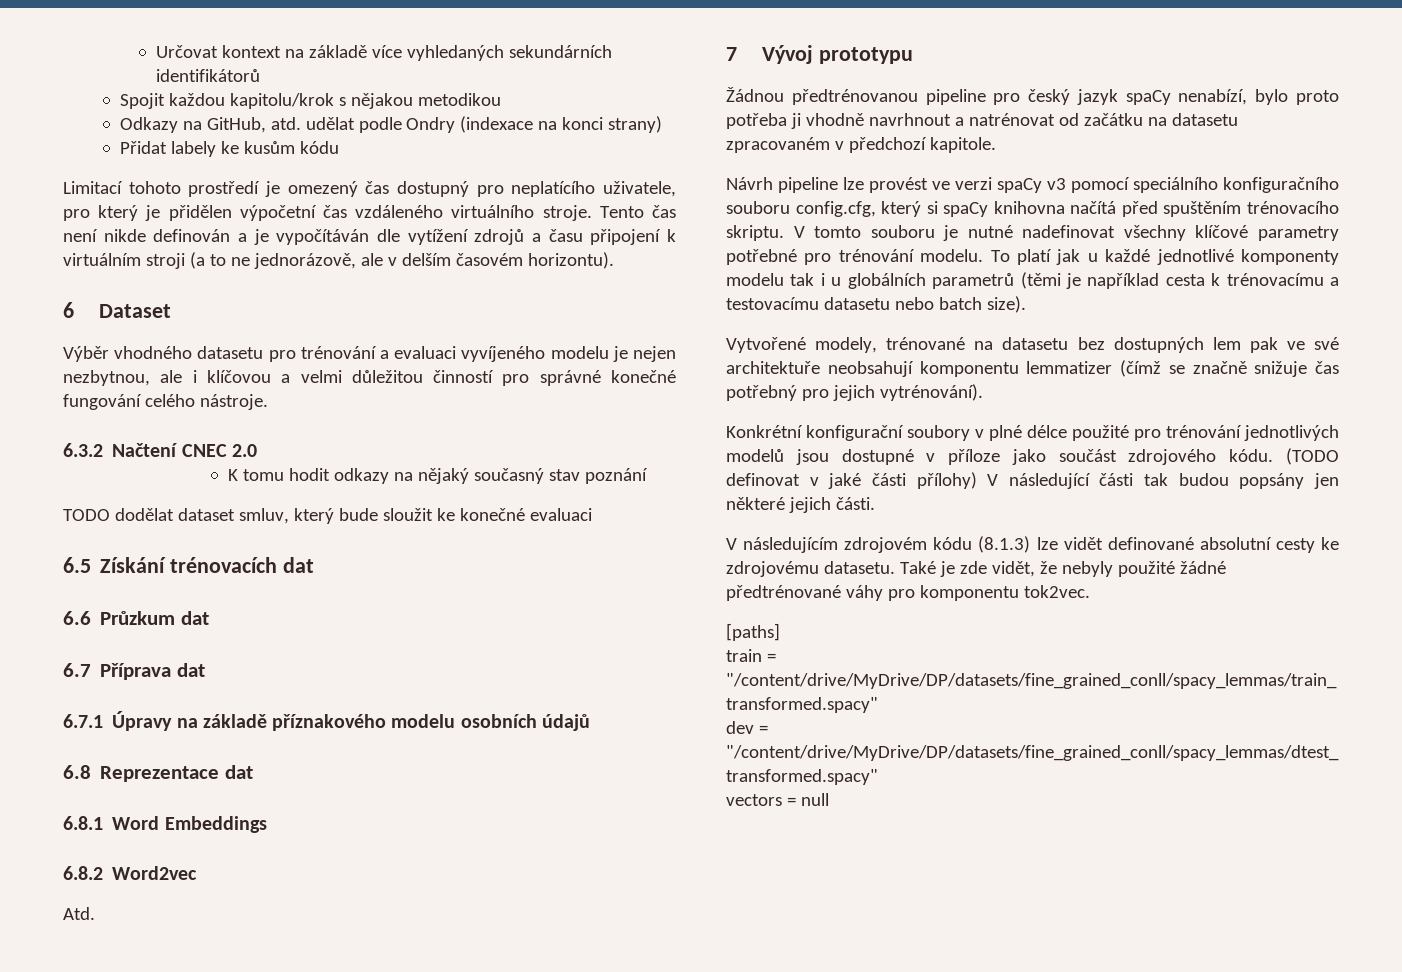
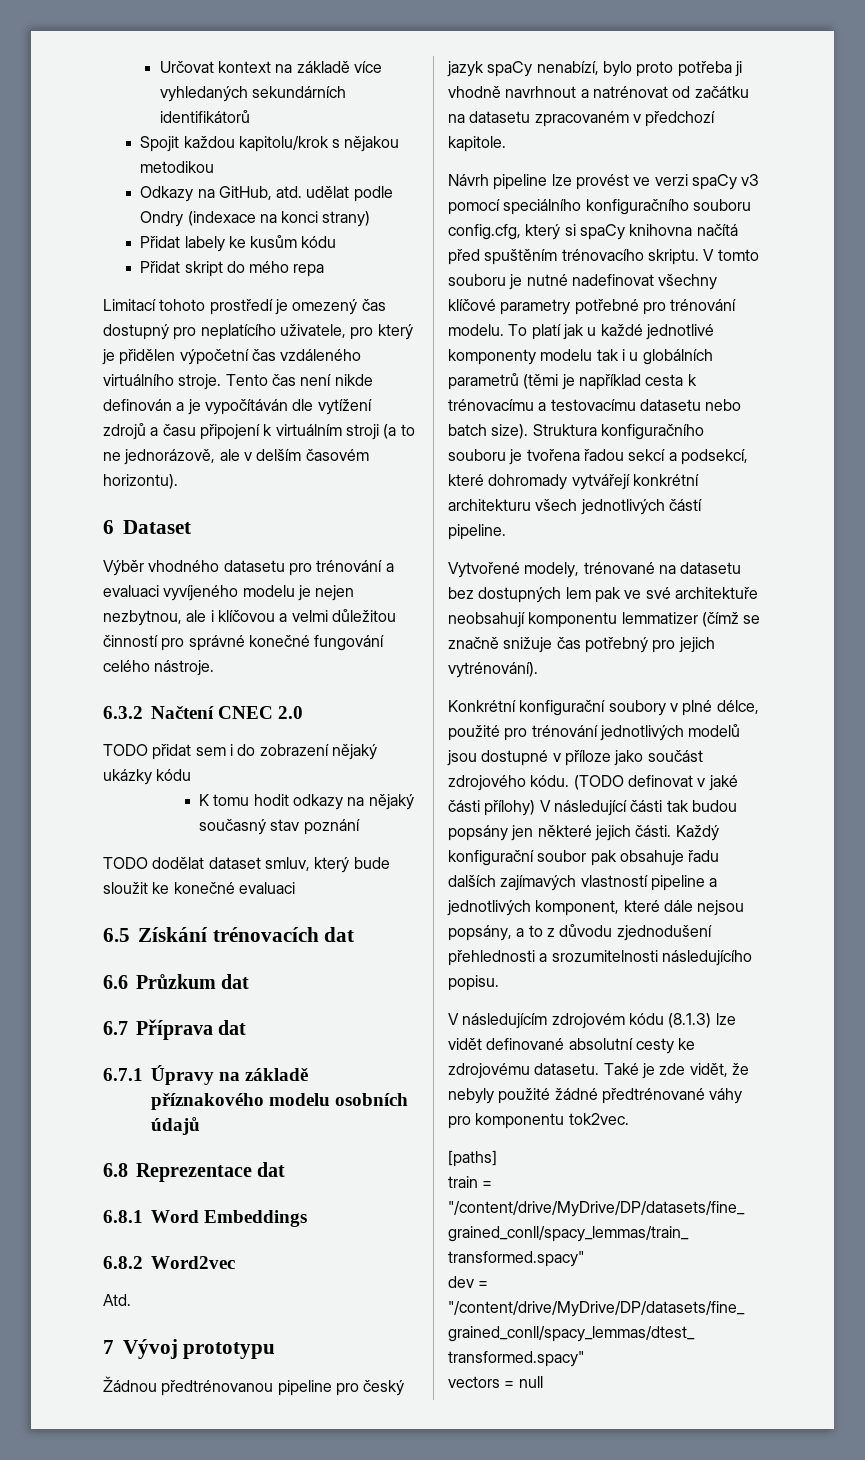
+ Přidat skript do mého repa
+ TODO přidat sem i do zobrazení nějaký ukázky kódu
+ Struktura konfiguračního souboru je tvořena řadou sekcí a podsekcí, které dohromady vytvářejí konkrétní architekturu všech jednotlivých částí pipeline.
- Konkrétní konfigurační soubory v plné délce použité pro trénování jednotlivých modelů jsou dostupné v příloze jako součást zdrojového kódu.
+ Konkrétní konfigurační soubory v plné délce, použité pro trénování jednotlivých modelů jsou dostupné v příloze jako součást zdrojového kódu.
+ Každý konfigurační soubor pak obsahuje řadu dalších zajímavých vlastností pipeline a jednotlivých komponent, které dále nejsou popsány, a to z důvodu zjednodušení přehlednosti a srozumitelnosti následujícího popisu.

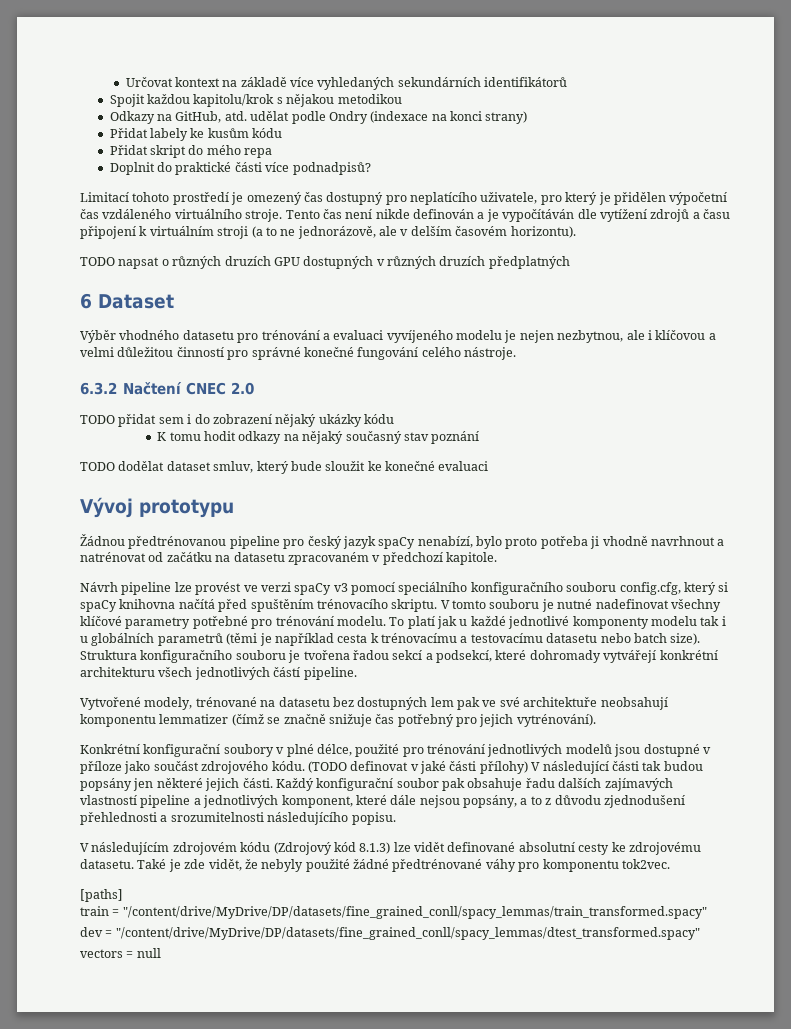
+ Doplnit do praktické části více podnadpisů?
+ TODO napsat o různých druzích GPU dostupných v různých druzích předplatných
- 6.5 Získání trénovacích dat
- 6.6 Průzkum dat
- 6.7 Příprava dat
- 6.7.1 Úpravy na základě příznakového modelu osobních údajů
- 6.8 Reprezentace dat
- 6.8.1 Word Embeddings
- 6.8.2 Word2vec
- Atd.
- 7 Vývoj prototypu
+ Vývoj prototypu
- V následujícím zdrojovém kódu (8.1.3) lze vidět definované absolutní cesty ke zdrojovému datasetu.
+ V následujícím zdrojovém kódu (Zdrojový kód 8.1.3) lze vidět definované absolutní cesty ke zdrojovému datasetu.

